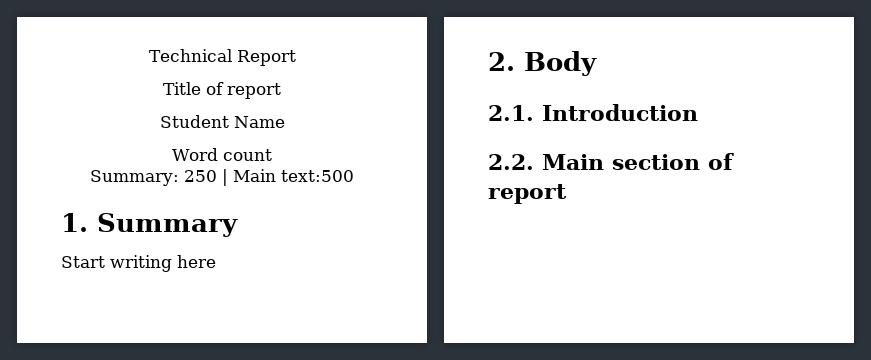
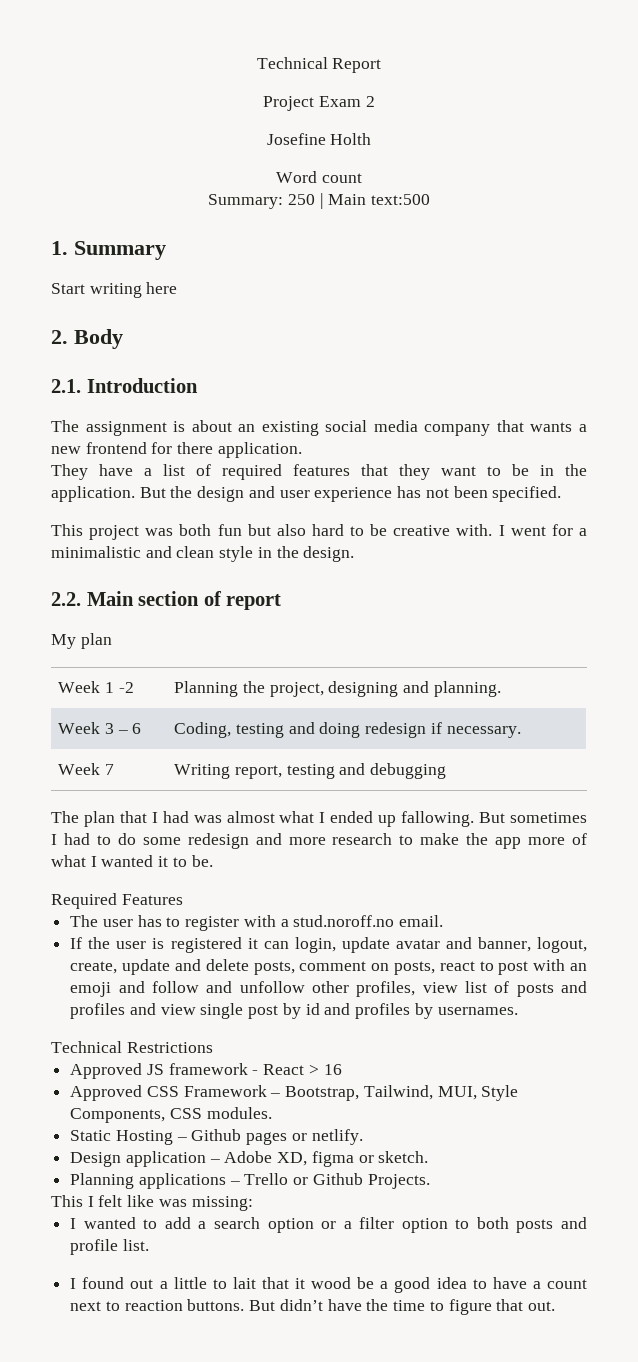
- Title of report
- Student Name
+ Project Exam 2
+ Josefine Holth
+ The assignment is about an existing social media company that wants a new frontend for there application.
+ They have a list of required features that they want to be in the application. But the design and user experience has not been specified.
+ This project was both fun but also hard to be creative with. I went for a minimalistic and clean style in the design.
+ My plan
+ Week 1 -2 | Planning the project, designing and planning.
+ Week 3 – 6 | Coding, testing and doing redesign if necessary.
+ Week 7 | Writing report, testing and debugging
+ The plan that I had was almost what I ended up fallowing. But sometimes I had to do some redesign and more research to make the app more of what I wanted it to be.
+ Required Features
+ The user has to register with a stud.noroff.no email.
+ If the user is registered it can login, update avatar and banner, logout, create, update and delete posts, comment on posts, react to post with an emoji and follow and unfollow other profiles, view list of posts and profiles and view single post by id and profiles by usernames.
+ Technical Restrictions
+ Approved JS framework - React > 16
+ Approved CSS Framework – Bootstrap, Tailwind, MUI, Style Components, CSS modules.
+ Static Hosting – Github pages or netlify.
+ Design application – Adobe XD, figma or sketch.
+ Planning applications – Trello or Github Projects.
+ This I felt like was missing:
+ I wanted to add a search option or a filter option to both posts and profile list.
+ I found out a little to lait that it wood be a good idea to have a count next to reaction buttons. But didn’t have the time to figure that out.

